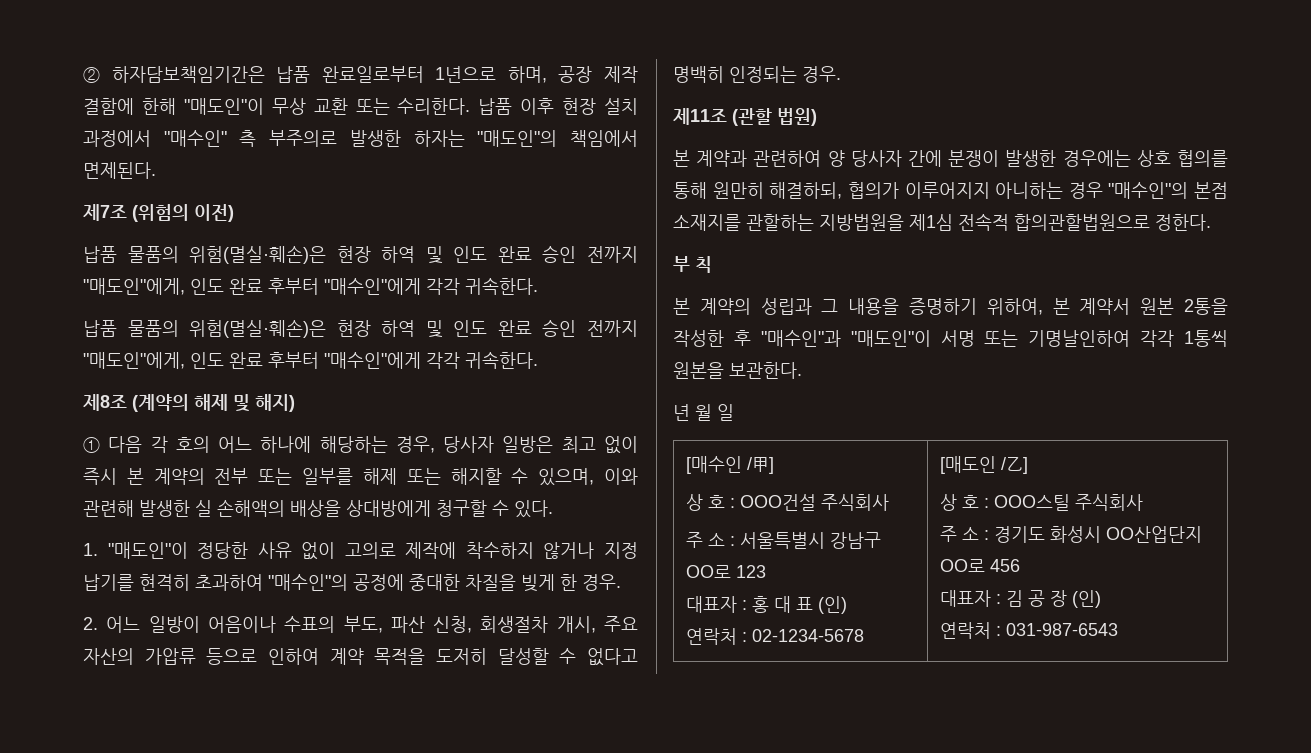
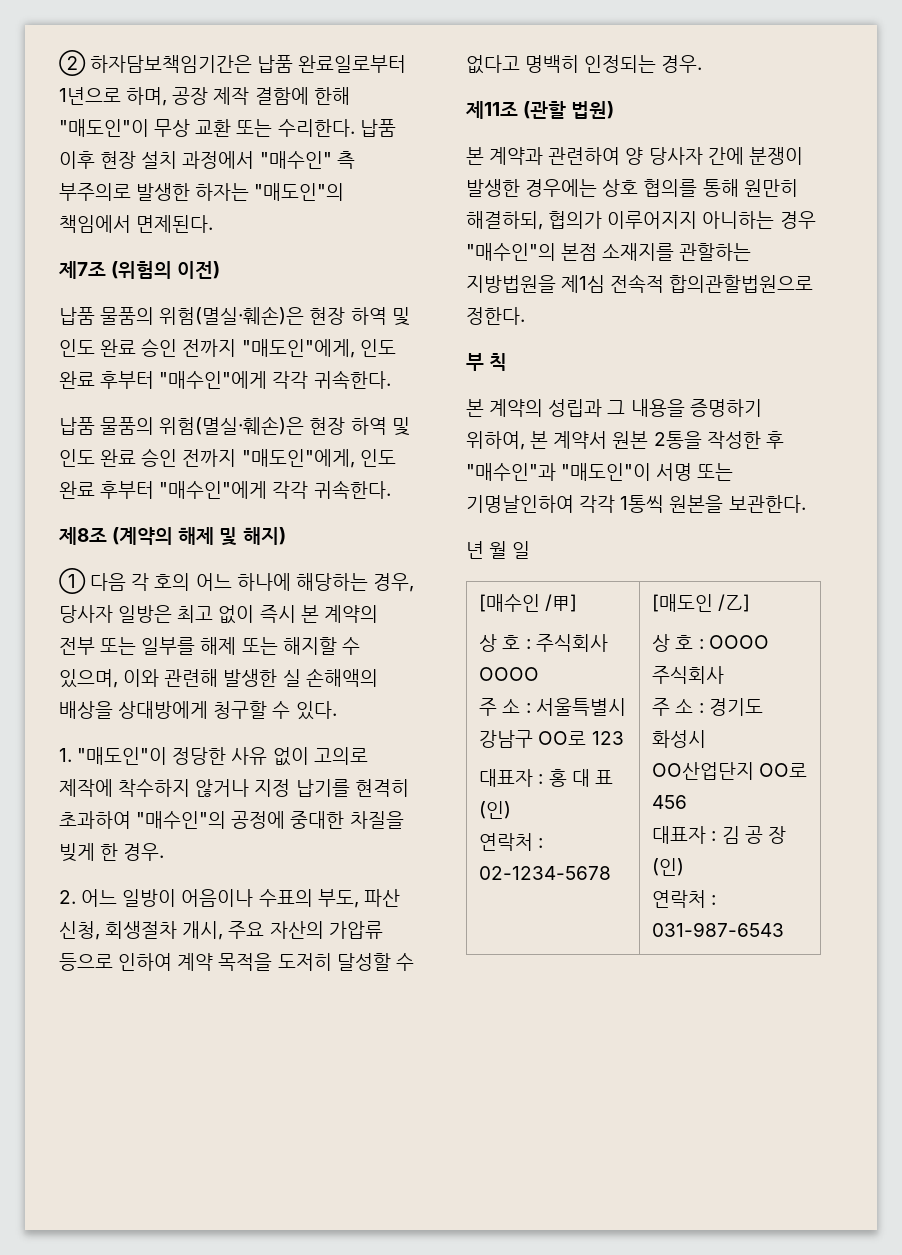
- 상 호 : OOO건설 주식회사
+ 상 호 : 주식회사 OOOO
- 상 호 : OOO스틸 주식회사
+ 상 호 : OOOO 주식회사

